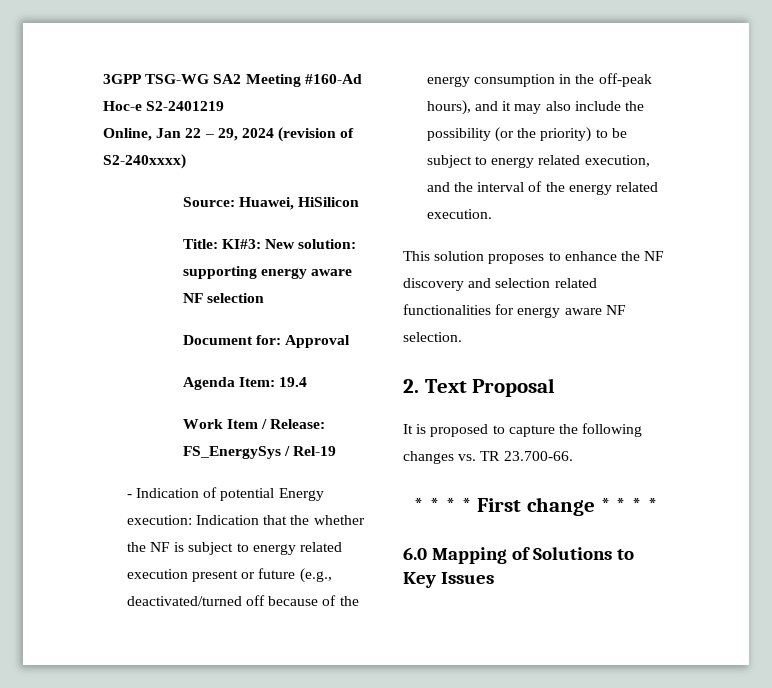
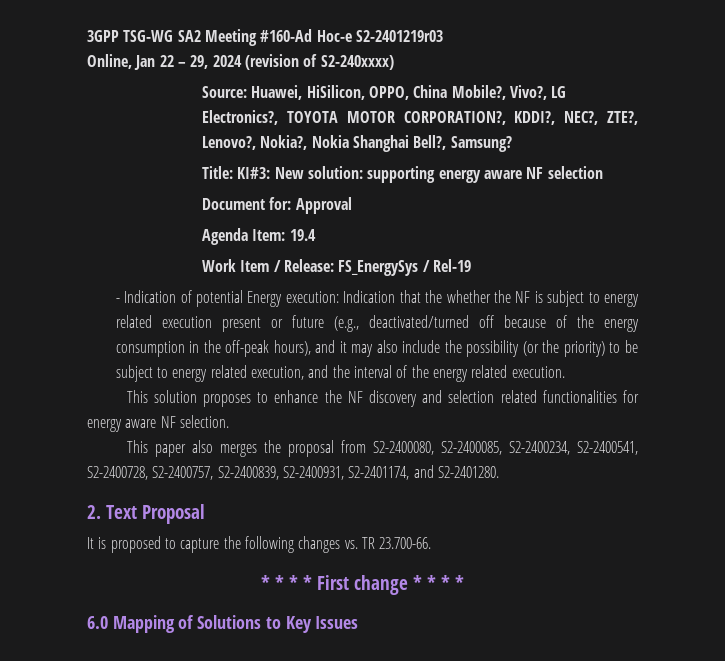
- 3GPP TSG-WG SA2 Meeting #160-Ad Hoc-e S2-2401219
+ 3GPP TSG-WG SA2 Meeting #160-Ad Hoc-e S2-2401219r03
- Source: Huawei, HiSilicon
+ Source: Huawei, HiSilicon, OPPO, China Mobile?, Vivo?, LG Electronics?, TOYOTA MOTOR CORPORATION?, KDDI?, NEC?, ZTE?, Lenovo?, Nokia?, Nokia Shanghai Bell?, Samsung?
+ This paper also merges the proposal from S2-2400080, S2-2400085, S2-2400234, S2-2400541, S2-2400728, S2-2400757, S2-2400839, S2-2400931, S2-2401174, and S2-2401280.

